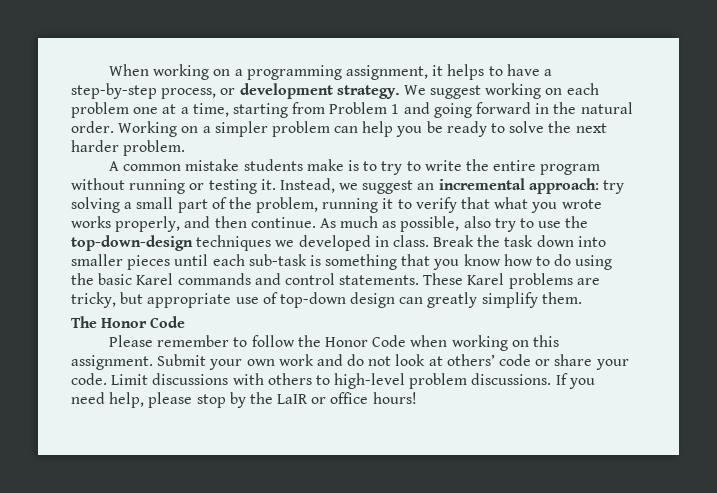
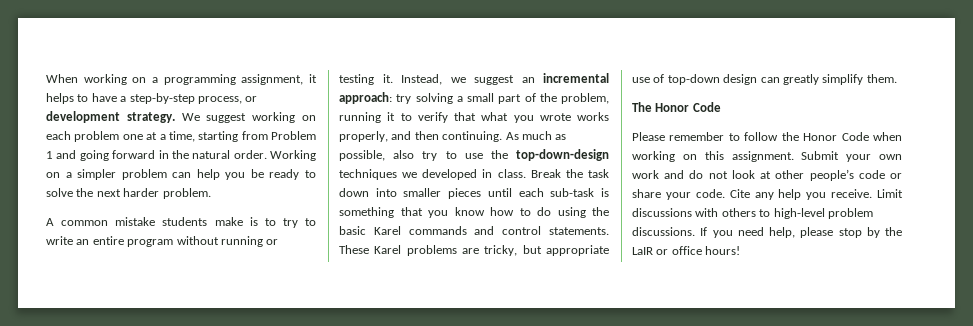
- A common mistake students make is to try to write the entire program without running or testing it.
+ A common mistake students make is to try to write an entire program without running or testing it.
- Instead, we suggest an incremental approach: try solving a small part of the problem, running it to verify that what you wrote works properly, and then continue.
+ Instead, we suggest an incremental approach: try solving a small part of the problem, running it to verify that what you wrote works properly, and then continuing.
- Submit your own work and do not look at others’ code or share your code.
+ Submit your own work and do not look at other people’s code or share your code.
+ Cite any help you receive.

